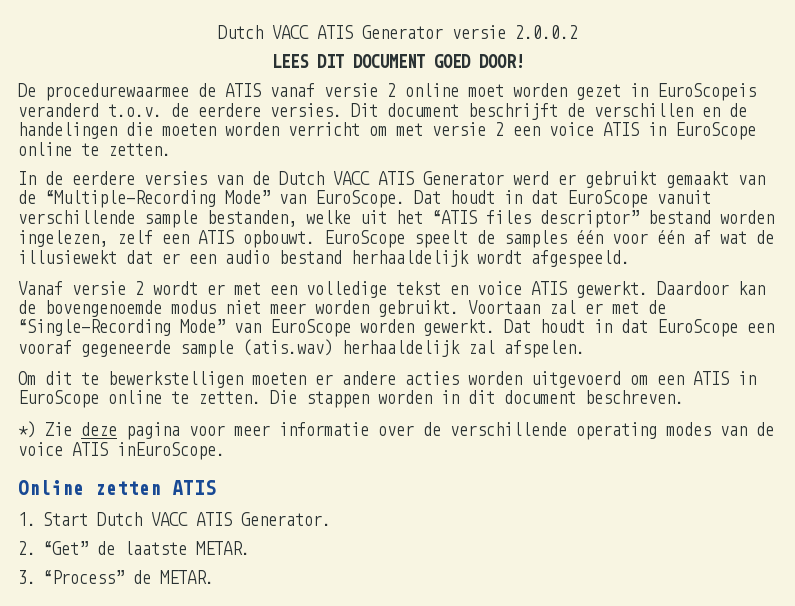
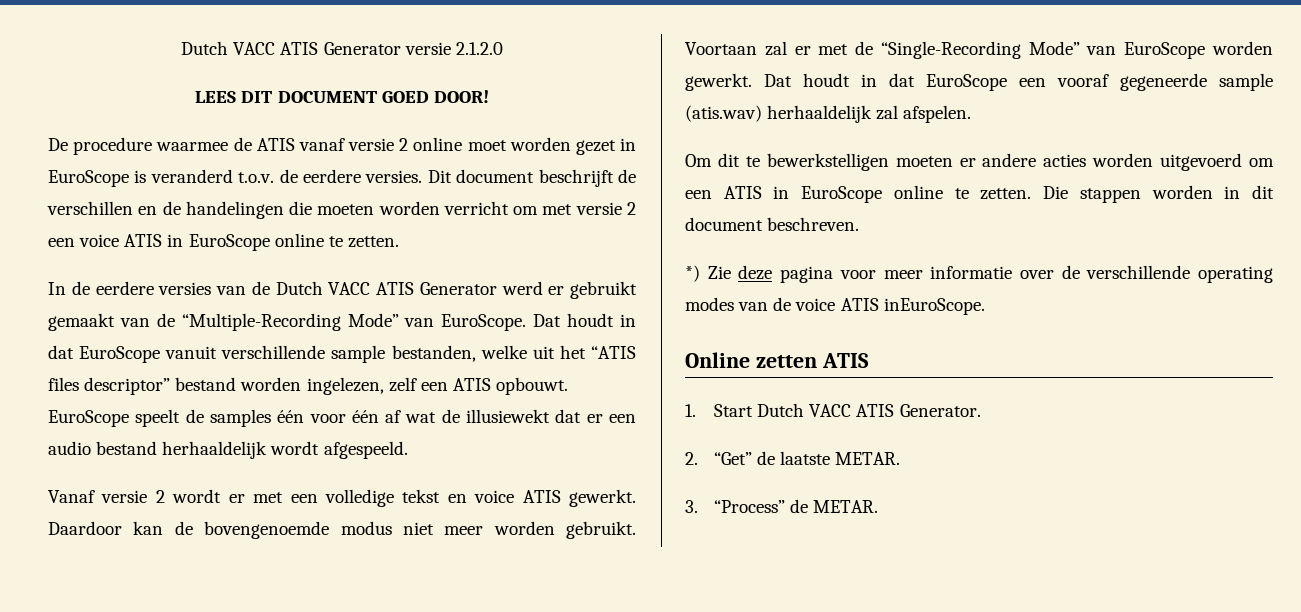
- Dutch VACC ATIS Generator versie 2.0.0.2
+ Dutch VACC ATIS Generator versie 2.1.2.0
- De procedurewaarmee de ATIS vanaf versie 2 online moet worden gezet in EuroScopeis veranderd t.o.v. de eerdere versies.
+ De procedure waarmee de ATIS vanaf versie 2 online moet worden gezet in EuroScope is veranderd t.o.v. de eerdere versies.

